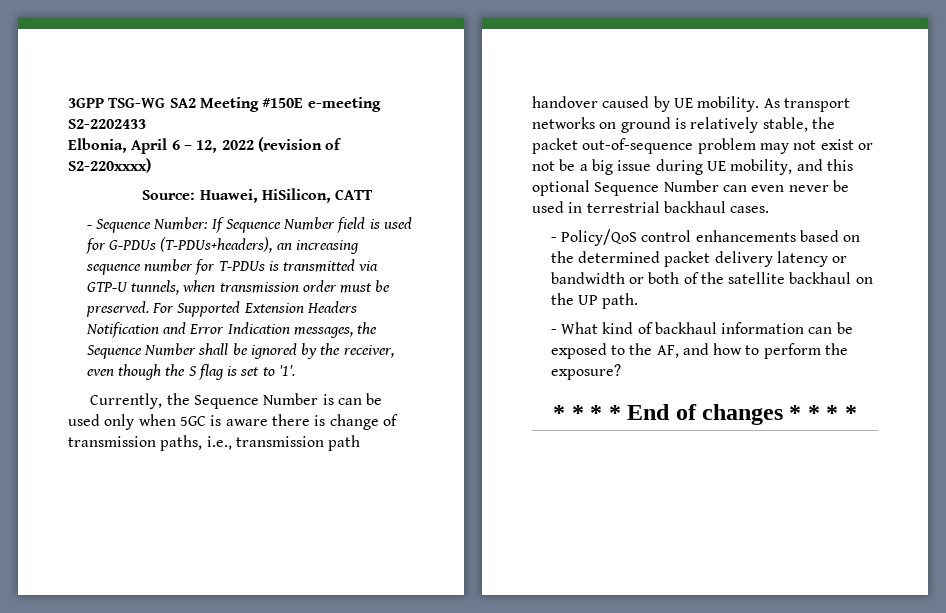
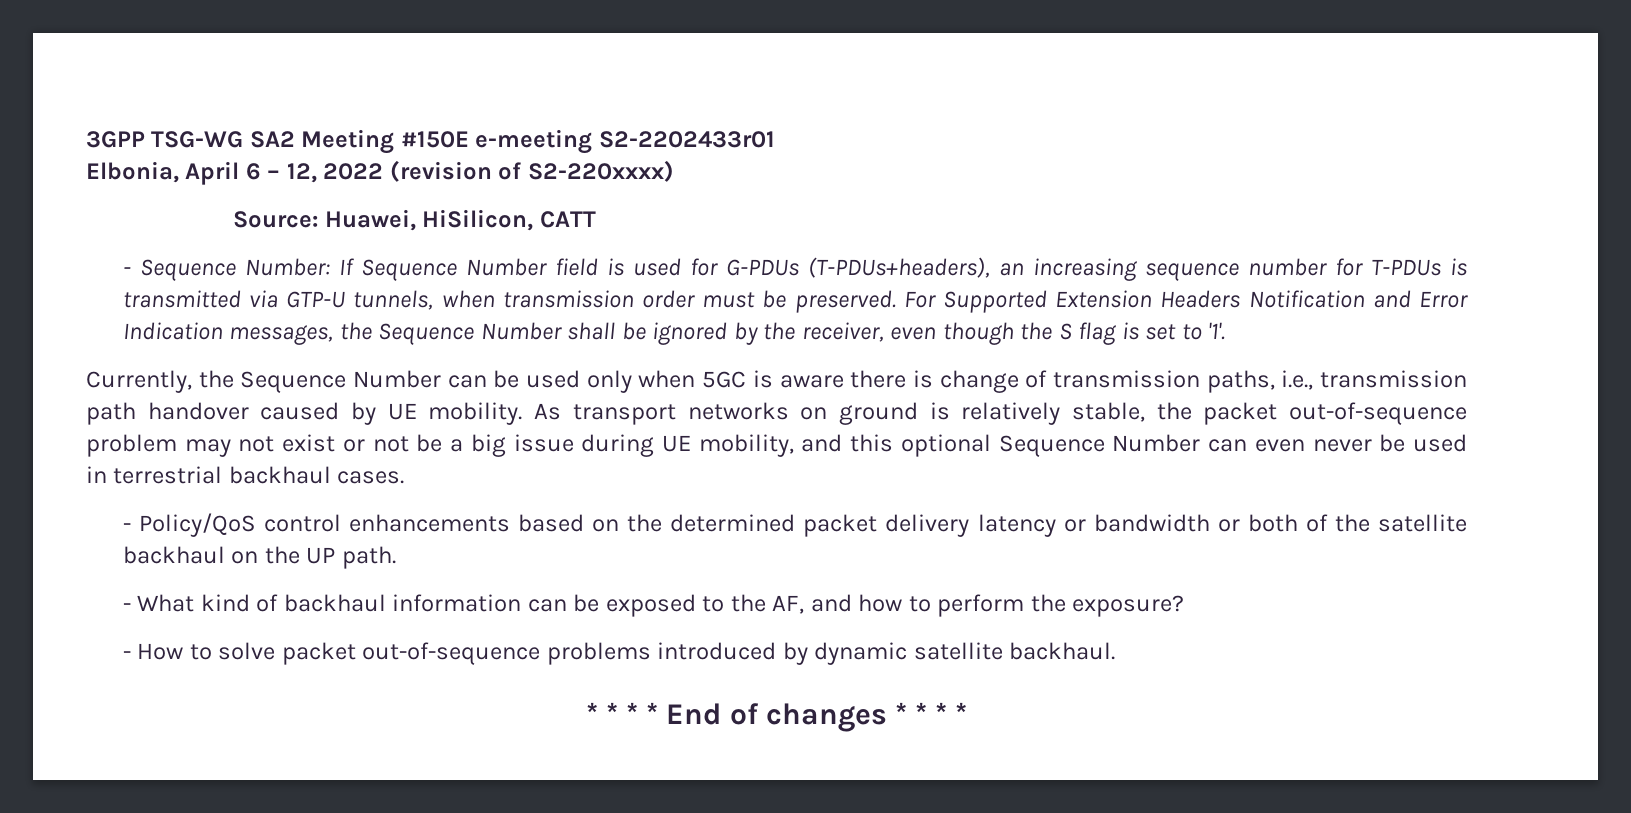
- 3GPP TSG-WG SA2 Meeting #150E e-meeting S2-2202433
+ 3GPP TSG-WG SA2 Meeting #150E e-meeting S2-2202433r01
- Currently, the Sequence Number is can be used only when 5GC is aware there is change of transmission paths, i.e., transmission path handover caused by UE mobility.
+ Currently, the Sequence Number can be used only when 5GC is aware there is change of transmission paths, i.e., transmission path handover caused by UE mobility.
+ - How to solve packet out-of-sequence problems introduced by dynamic satellite backhaul.

